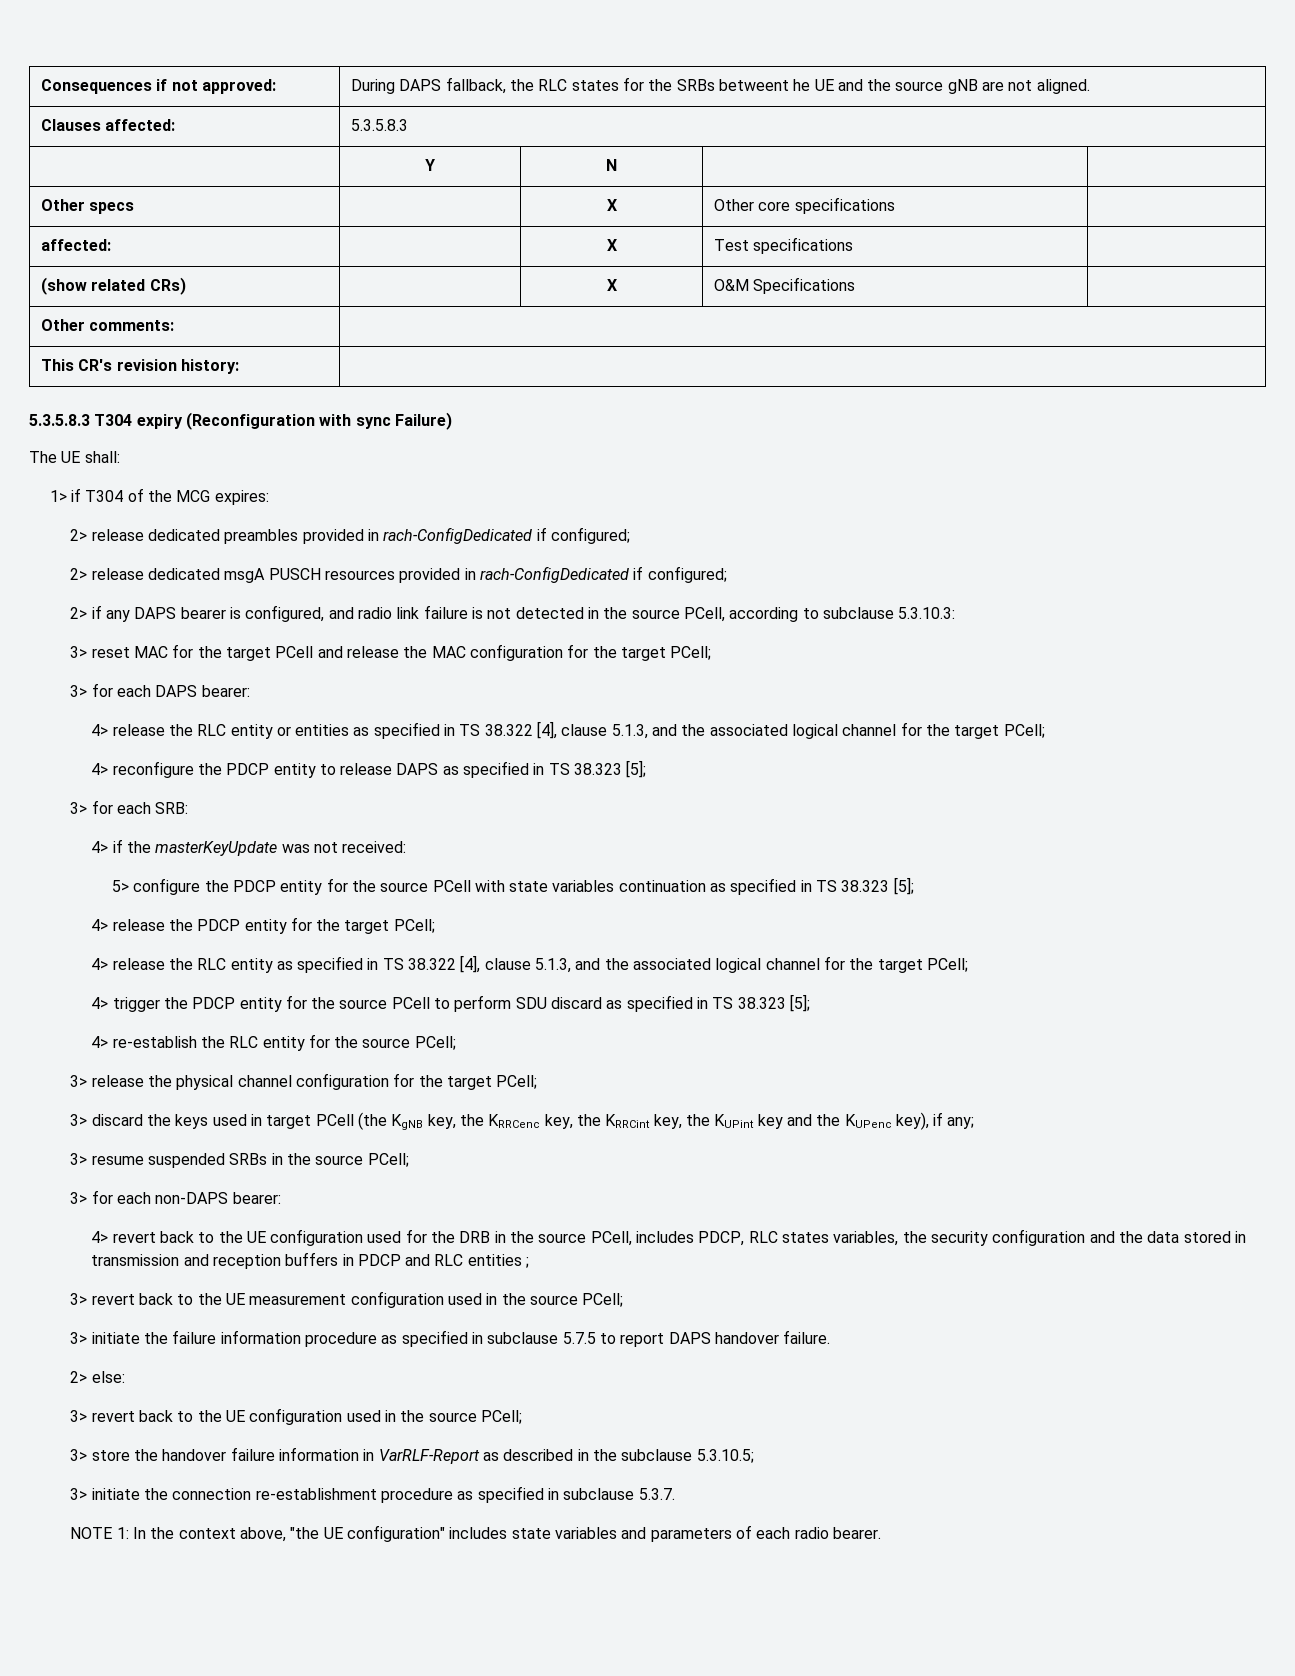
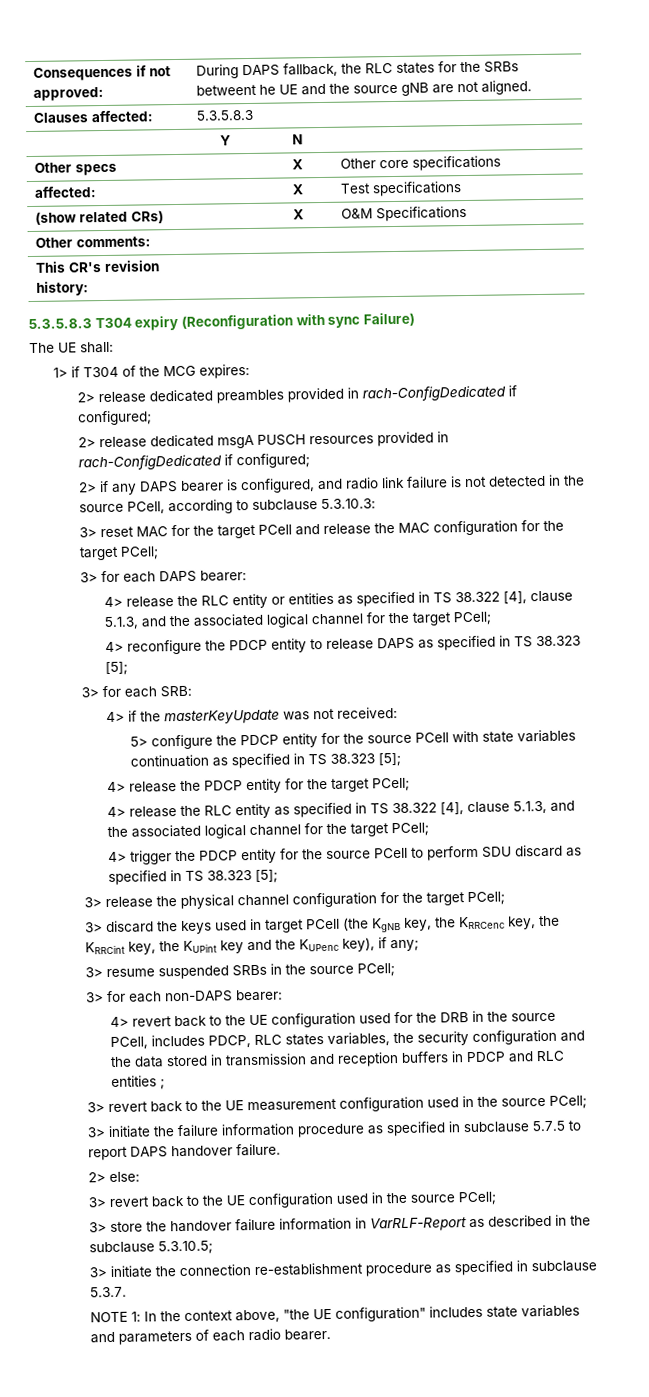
- 4> re-establish the RLC entity for the source PCell;

